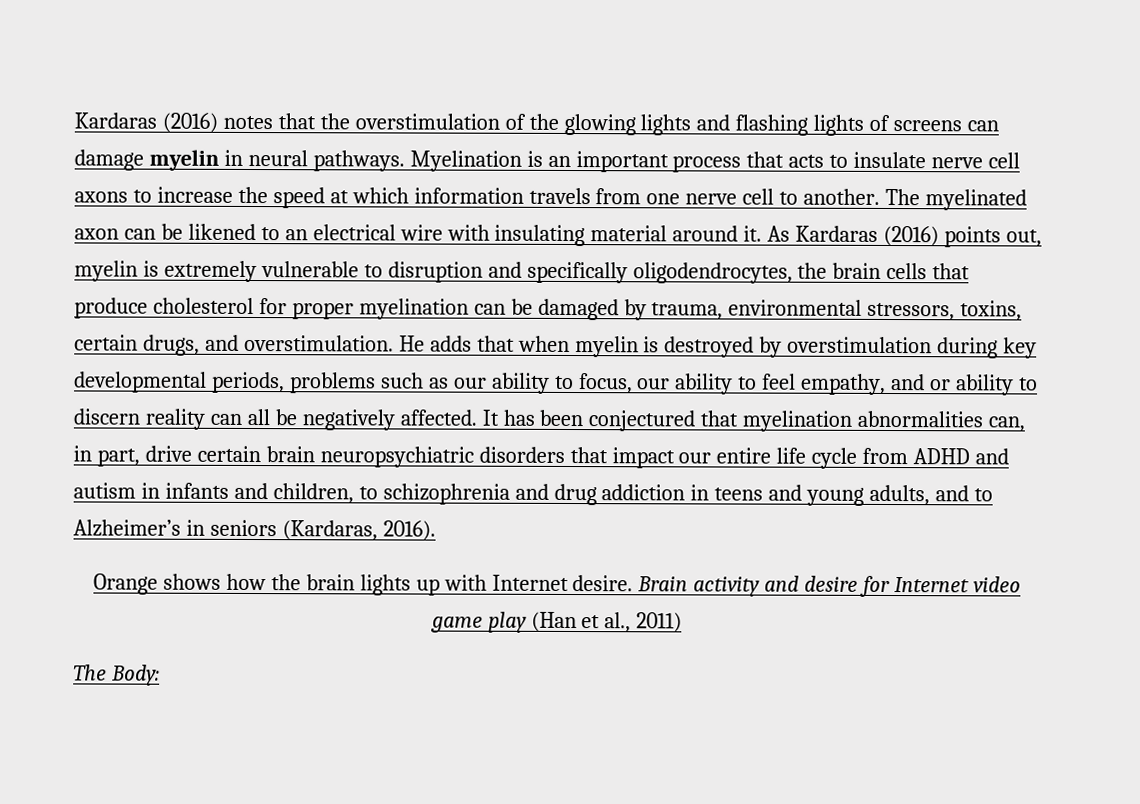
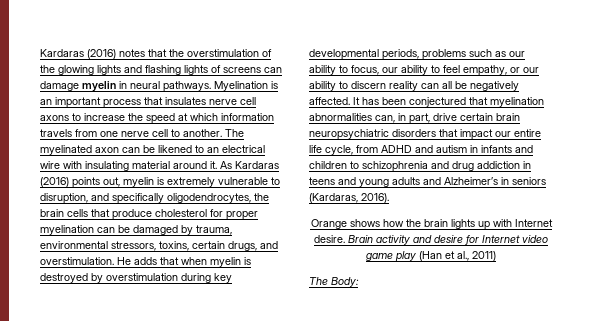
- Myelination is an important process that acts to insulate nerve cell axons to increase the speed at which information travels from one nerve cell to another.
+ Myelination is an important process that insulates nerve cell axons to increase the speed at which information travels from one nerve cell to another.
- As Kardaras (2016) points out, myelin is extremely vulnerable to disruption and specifically oligodendrocytes, the brain cells that produce cholesterol for proper myelination can be damaged by trauma, environmental stressors, toxins, certain drugs, and overstimulation.
+ As Kardaras (2016) points out, myelin is extremely vulnerable to disruption, and specifically oligodendrocytes, the brain cells that produce cholesterol for proper myelination can be damaged by trauma, environmental stressors, toxins, certain drugs, and overstimulation.
- He adds that when myelin is destroyed by overstimulation during key developmental periods, problems such as our ability to focus, our ability to feel empathy, and or ability to discern reality can all be negatively affected.
+ He adds that when myelin is destroyed by overstimulation during key developmental periods, problems such as our ability to focus, our ability to feel empathy, or our ability to discern reality can all be negatively affected.
- It has been conjectured that myelination abnormalities can, in part, drive certain brain neuropsychiatric disorders that impact our entire life cycle from ADHD and autism in infants and children, to schizophrenia and drug addiction in teens and young adults, and to Alzheimer’s in seniors (Kardaras, 2016).
+ It has been conjectured that myelination abnormalities can, in part, drive certain brain neuropsychiatric disorders that impact our entire life cycle, from ADHD and autism in infants and children to schizophrenia and drug addiction in teens and young adults and Alzheimer’s in seniors (Kardaras, 2016).

